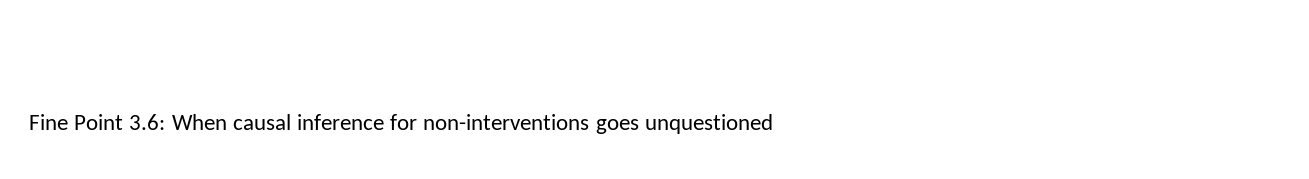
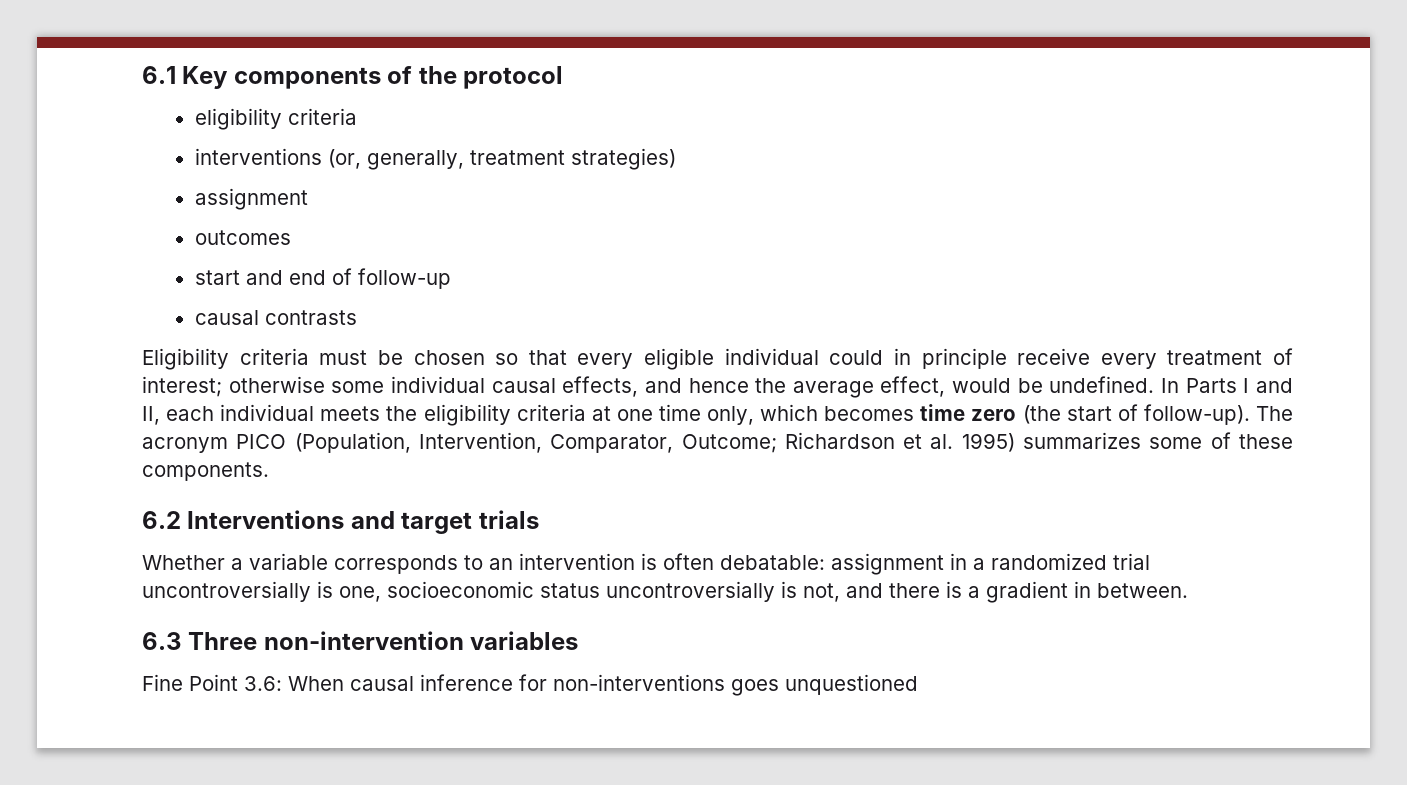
+ 6.1 Key components of the protocol
+ eligibility criteria
+ interventions (or, generally, treatment strategies)
+ assignment
+ outcomes
+ start and end of follow-up
+ causal contrasts
+ Eligibility criteria must be chosen so that every eligible individual could in principle receive every treatment of interest; otherwise some individual causal effects, and hence the average effect, would be undefined. In Parts I and II, each individual meets the eligibility criteria at one time only, which becomes time zero (the start of follow-up). The acronym PICO (Population, Intervention, Comparator, Outcome; Richardson et al. 1995) summarizes some of these components.
+ 6.2 Interventions and target trials
+ Whether a variable corresponds to an intervention is often debatable: assignment in a randomized trial uncontroversially is one, socioeconomic status uncontroversially is not, and there is a gradient in between.
+ 6.3 Three non-intervention variables

